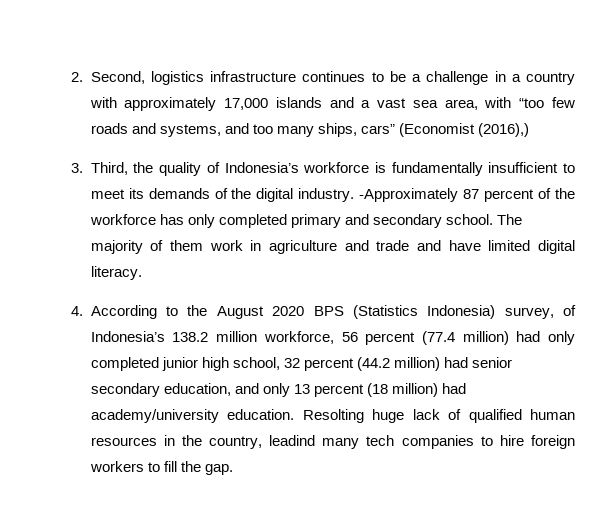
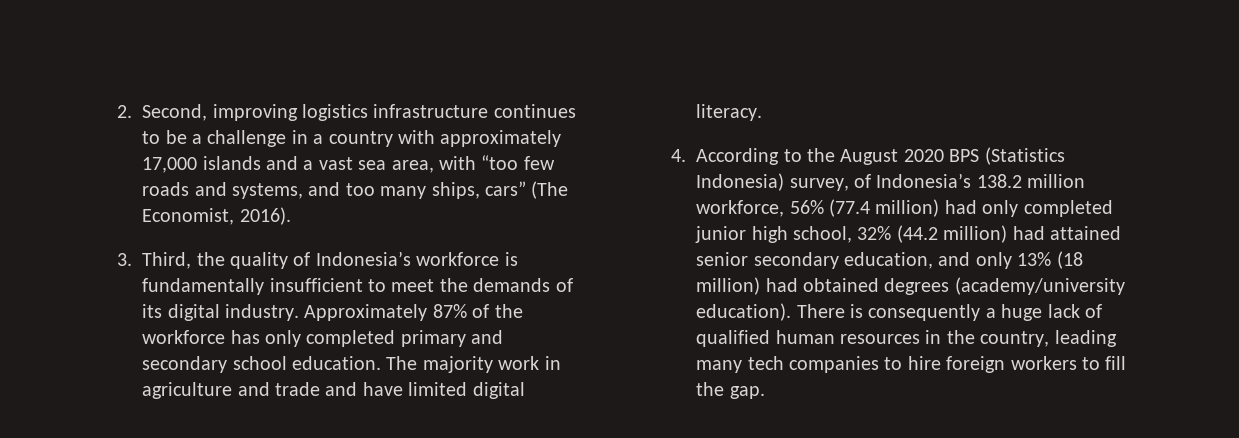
- 2. Second, logistics infrastructure continues to be a challenge in a country with approximately 17,000 islands and a vast sea area, with “too few roads and systems, and too many ships, cars” (Economist (2016),)
+ 2. Second, improving logistics infrastructure continues to be a challenge in a country with approximately 17,000 islands and a vast sea area, with “too few roads and systems, and too many ships, cars” (The Economist, 2016).
- 3. Third, the quality of Indonesia’s workforce is fundamentally insufficient to meet its demands of the digital industry.
+ 3. Third, the quality of Indonesia’s workforce is fundamentally insufficient to meet the demands of its digital industry.
- -Approximately 87 percent of the workforce has only completed primary and secondary school. The majority of them work in agriculture and trade and have limited digital literacy.
+ Approximately 87% of the workforce has only completed primary and secondary school education. The majority work in agriculture and trade and have limited digital literacy.
- 4. According to the August 2020 BPS (Statistics Indonesia) survey, of Indonesia’s 138.2 million workforce, 56 percent (77.4 million) had only completed junior high school, 32 percent (44.2 million) had senior secondary education, and only 13 percent (18 million) had academy/university education. Resolting huge lack of qualified human resources in the country, leadind many tech companies to hire foreign workers to fill the gap.
+ 4. According to the August 2020 BPS (Statistics Indonesia) survey, of Indonesia’s 138.2 million workforce, 56% (77.4 million) had only completed junior high school, 32% (44.2 million) had attained senior secondary education, and only 13% (18 million) had obtained degrees (academy/university education). There is consequently a huge lack of qualified human resources in the country, leading many tech companies to hire foreign workers to fill the gap.

